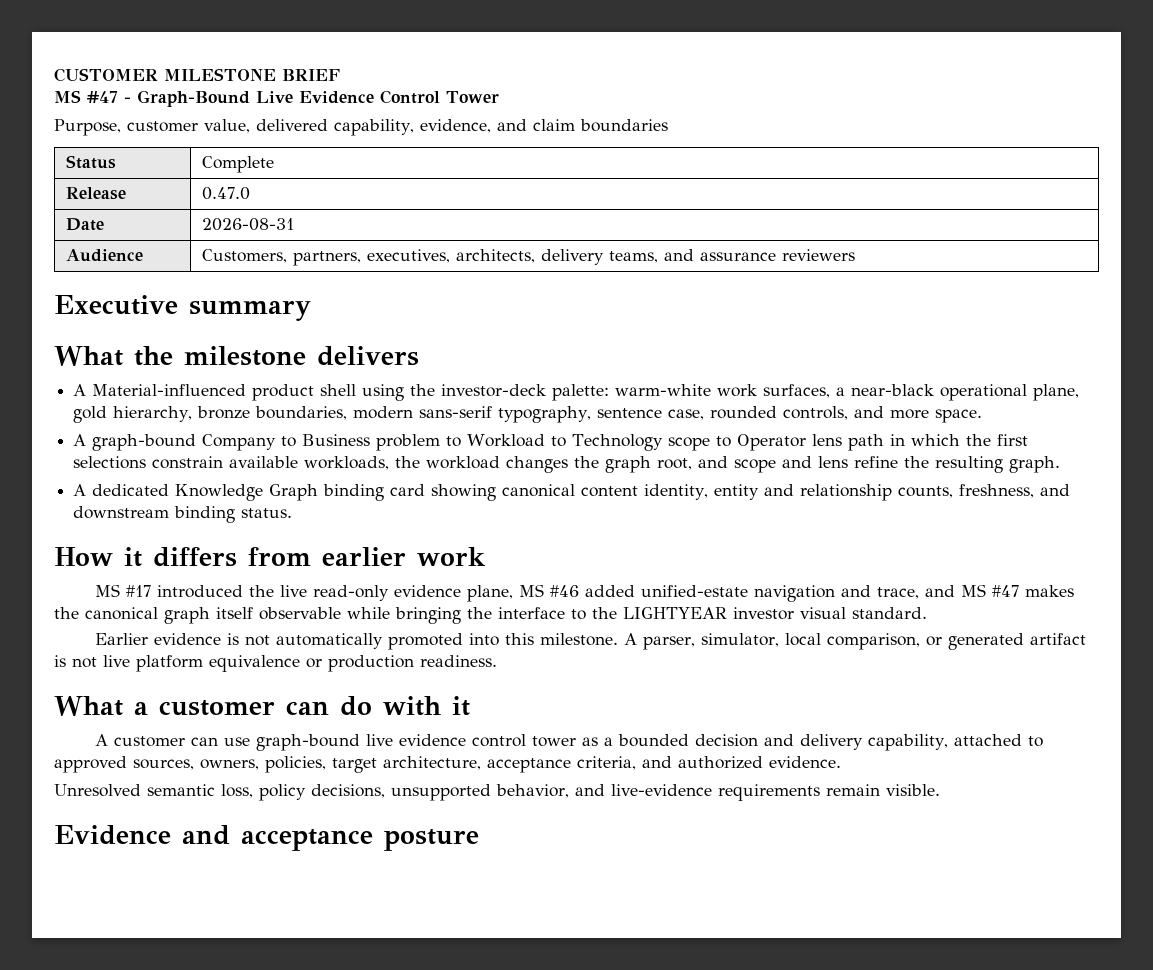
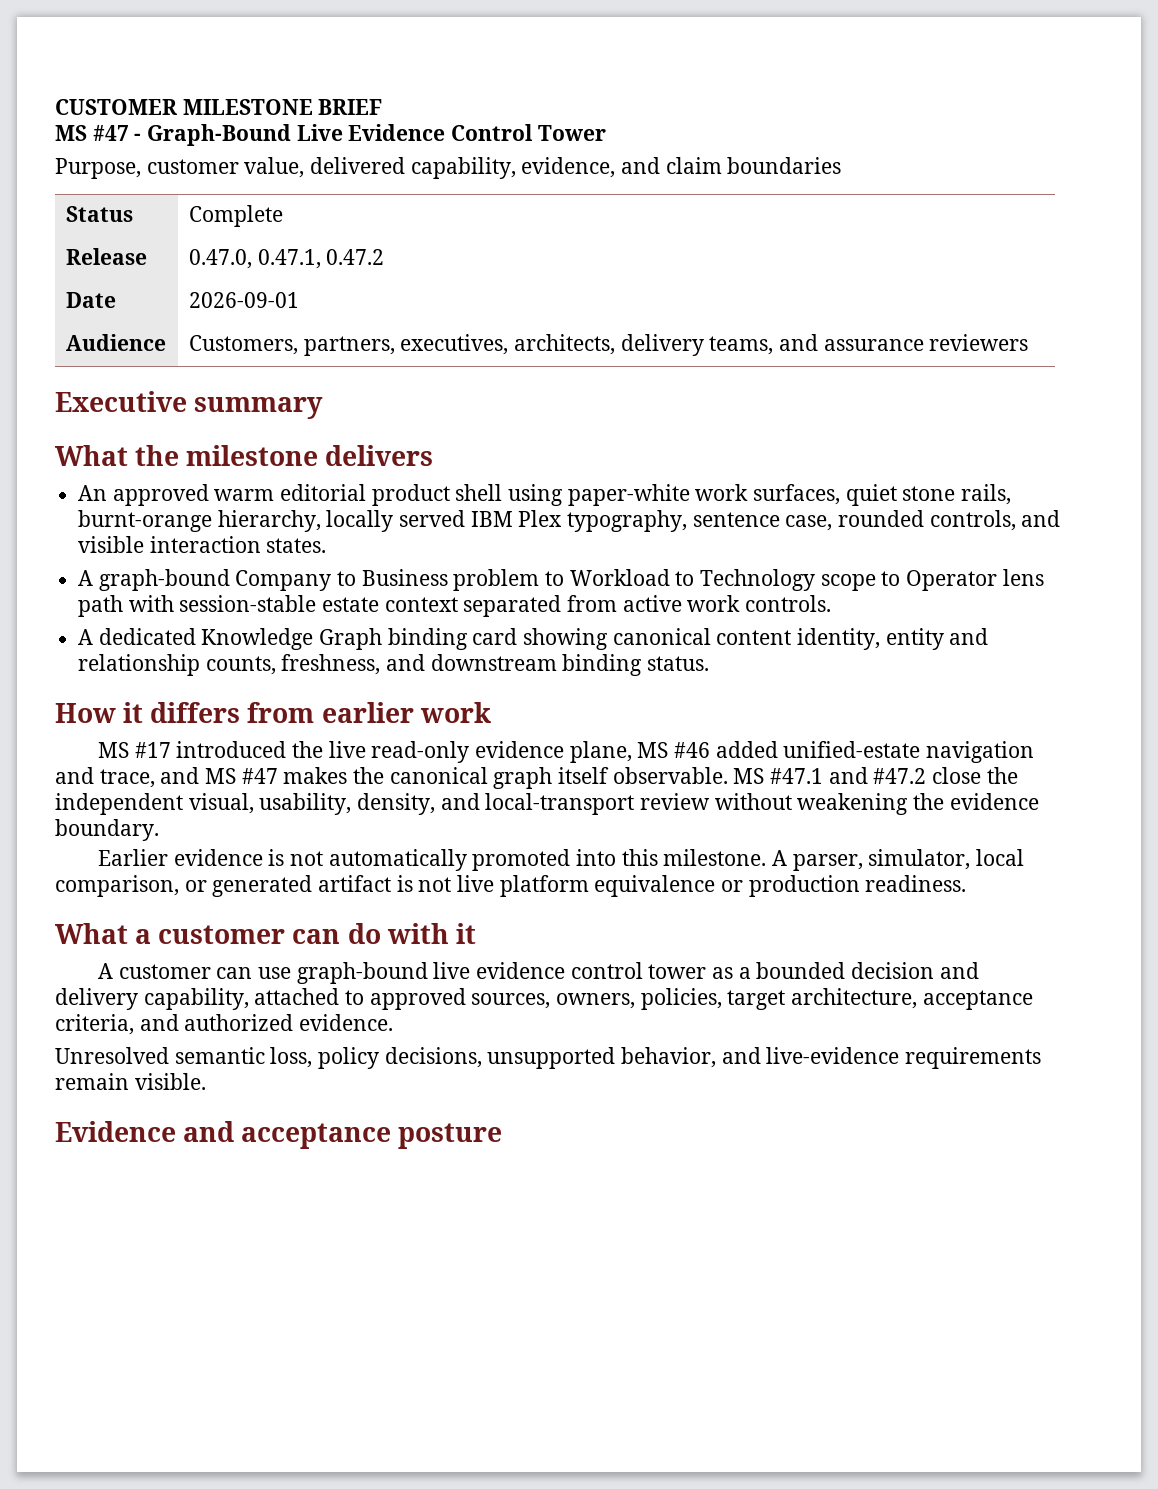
- Release | 0.47.0
+ Release | 0.47.0, 0.47.1, 0.47.2
- Date | 2026-08-31
+ Date | 2026-09-01
- A Material-influenced product shell using the investor-deck palette: warm-white work surfaces, a near-black operational plane, gold hierarchy, bronze boundaries, modern sans-serif typography, sentence case, rounded controls, and more space.
+ An approved warm editorial product shell using paper-white work surfaces, quiet stone rails, burnt-orange hierarchy, locally served IBM Plex typography, sentence case, rounded controls, and visible interaction states.
- A graph-bound Company to Business problem to Workload to Technology scope to Operator lens path in which the first selections constrain available workloads, the workload changes the graph root, and scope and lens refine the resulting graph.
+ A graph-bound Company to Business problem to Workload to Technology scope to Operator lens path with session-stable estate context separated from active work controls.
- MS #17 introduced the live read-only evidence plane, MS #46 added unified-estate navigation and trace, and MS #47 makes the canonical graph itself observable while bringing the interface to the LIGHTYEAR investor visual standard.
+ MS #17 introduced the live read-only evidence plane, MS #46 added unified-estate navigation and trace, and MS #47 makes the canonical graph itself observable. MS #47.1 and #47.2 close the independent visual, usability, density, and local-transport review without weakening the evidence boundary.

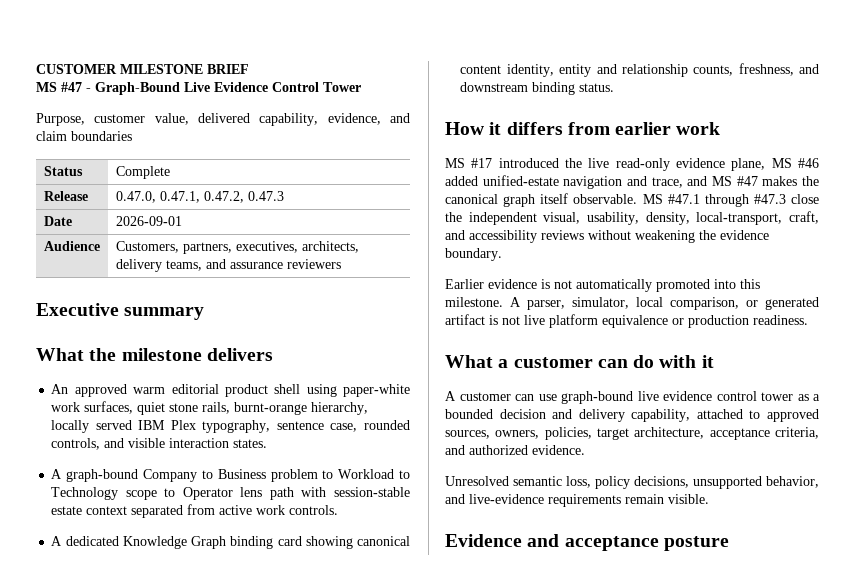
- Release | 0.47.0, 0.47.1, 0.47.2
+ Release | 0.47.0, 0.47.1, 0.47.2, 0.47.3
- MS #47.1 and #47.2 close the independent visual, usability, density, and local-transport review without weakening the evidence boundary.
+ MS #47.1 through #47.3 close the independent visual, usability, density, local-transport, craft, and accessibility reviews without weakening the evidence boundary.

